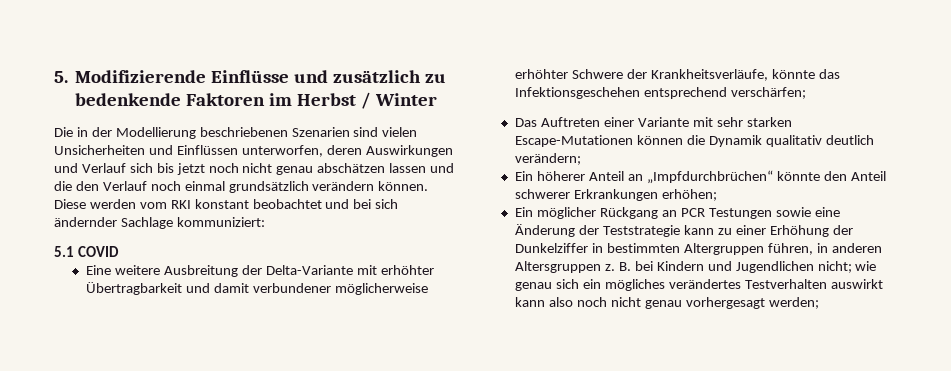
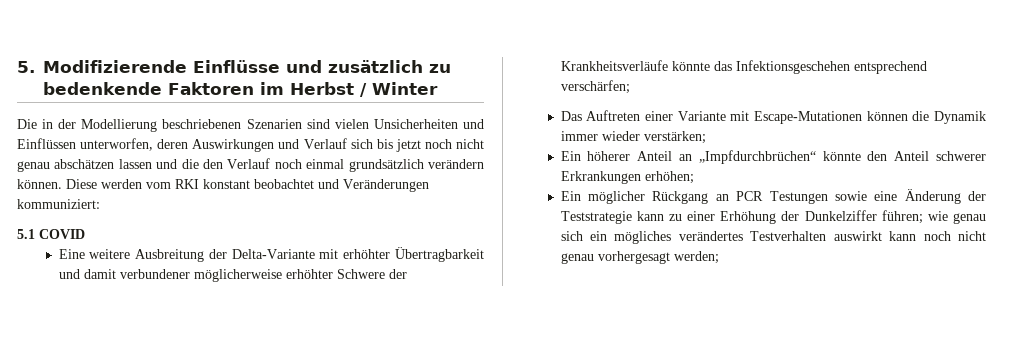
- Diese werden vom RKI konstant beobachtet und bei sich ändernder Sachlage kommuniziert:
+ Diese werden vom RKI konstant beobachtet und Veränderungen kommuniziert:
- Eine weitere Ausbreitung der Delta-Variante mit erhöhter Übertragbarkeit und damit verbundener möglicherweise erhöhter Schwere der Krankheitsverläufe, könnte das Infektionsgeschehen entsprechend verschärfen;
+ Eine weitere Ausbreitung der Delta-Variante mit erhöhter Übertragbarkeit und damit verbundener möglicherweise erhöhter Schwere der Krankheitsverläufe könnte das Infektionsgeschehen entsprechend verschärfen;
- Das Auftreten einer Variante mit sehr starken Escape-Mutationen können die Dynamik qualitativ deutlich verändern;
+ Das Auftreten einer Variante mit Escape-Mutationen können die Dynamik immer wieder verstärken;
- Ein möglicher Rückgang an PCR Testungen sowie eine Änderung der Teststrategie kann zu einer Erhöhung der Dunkelziffer in bestimmten Altergruppen führen, in anderen Altersgruppen z. B. bei Kindern und Jugendlichen nicht; wie genau sich ein mögliches verändertes Testverhalten auswirkt kann also noch nicht genau vorhergesagt werden;
+ Ein möglicher Rückgang an PCR Testungen sowie eine Änderung der Teststrategie kann zu einer Erhöhung der Dunkelziffer führen; wie genau sich ein mögliches verändertes Testverhalten auswirkt kann noch nicht genau vorhergesagt werden;

